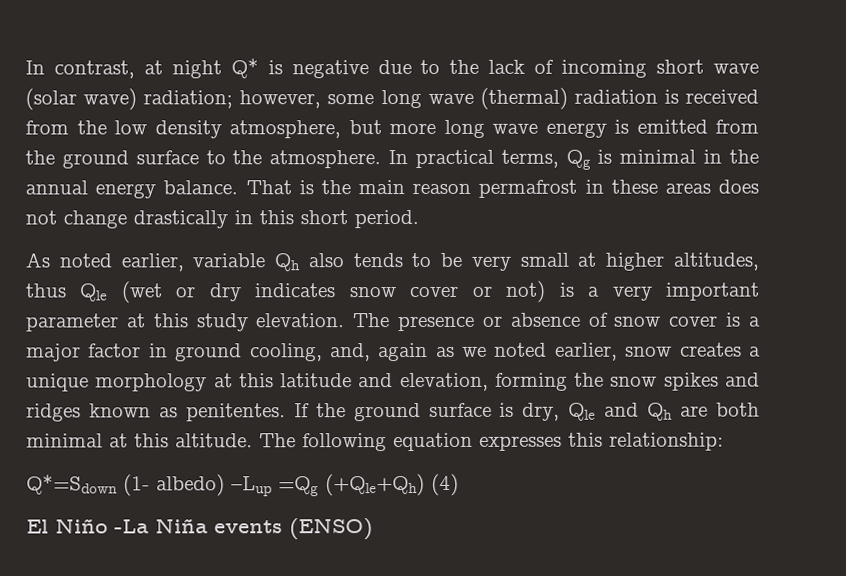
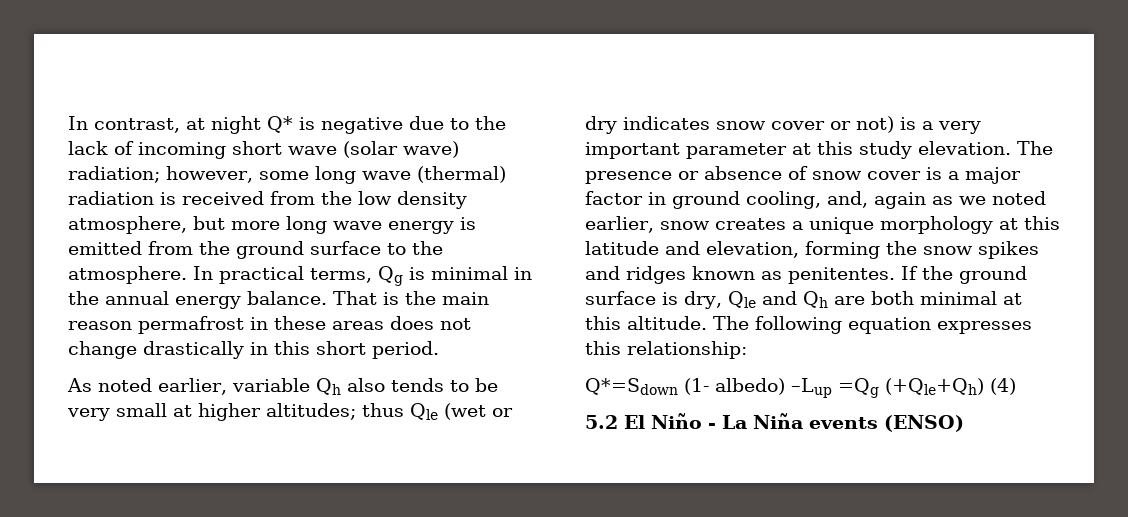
- As noted earlier, variable Qh also tends to be very small at higher altitudes, thus Qle (wet or dry indicates snow cover or not) is a very important parameter at this study elevation.
+ As noted earlier, variable Qh also tends to be very small at higher altitudes; thus Qle (wet or dry indicates snow cover or not) is a very important parameter at this study elevation.
- El Niño -La Niña events (ENSO)
+ 5.2 El Niño - La Niña events (ENSO)

